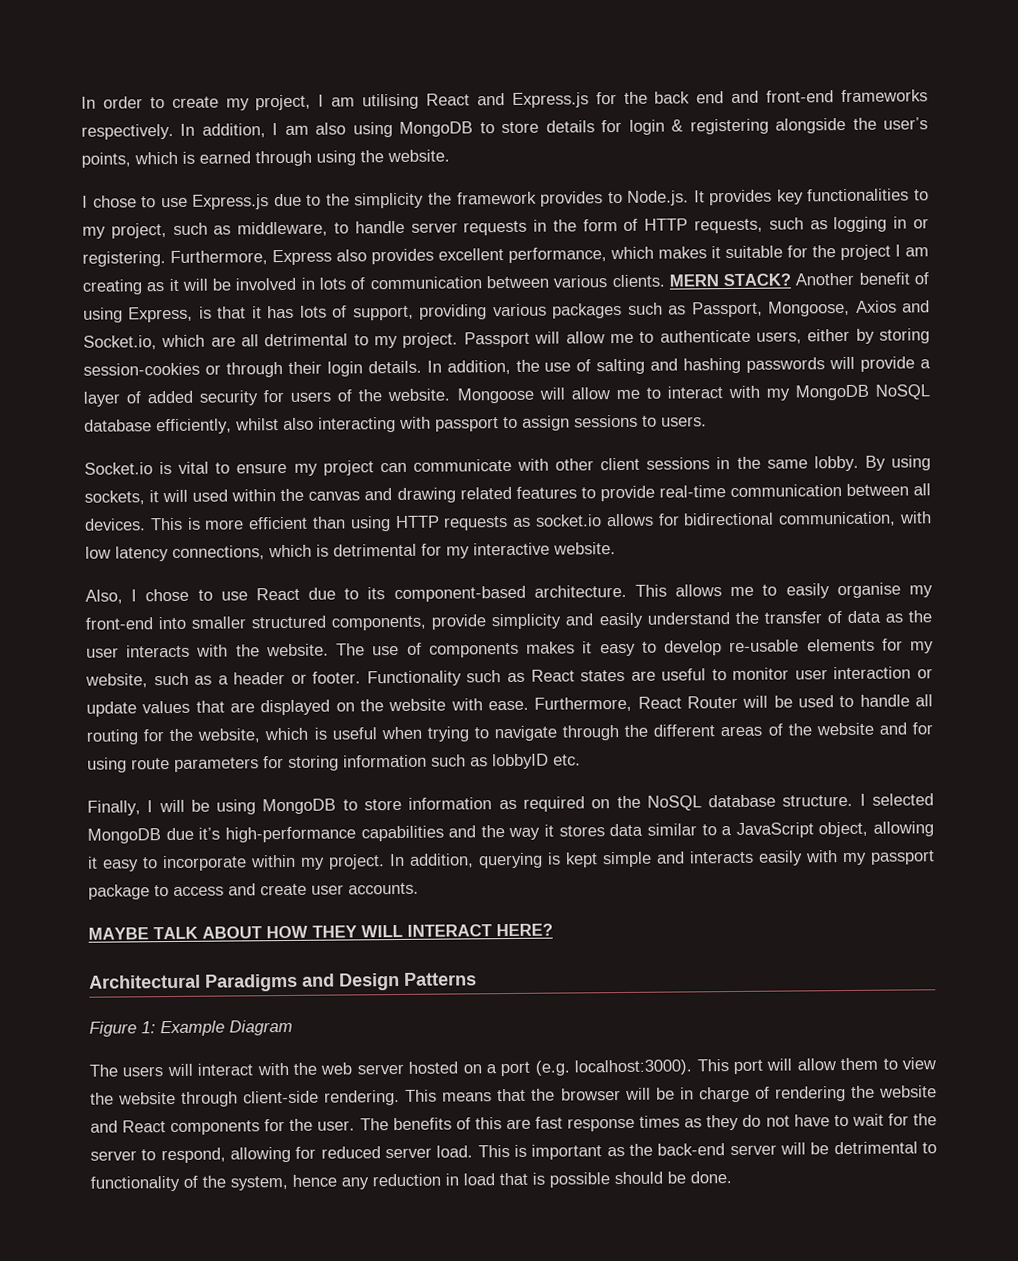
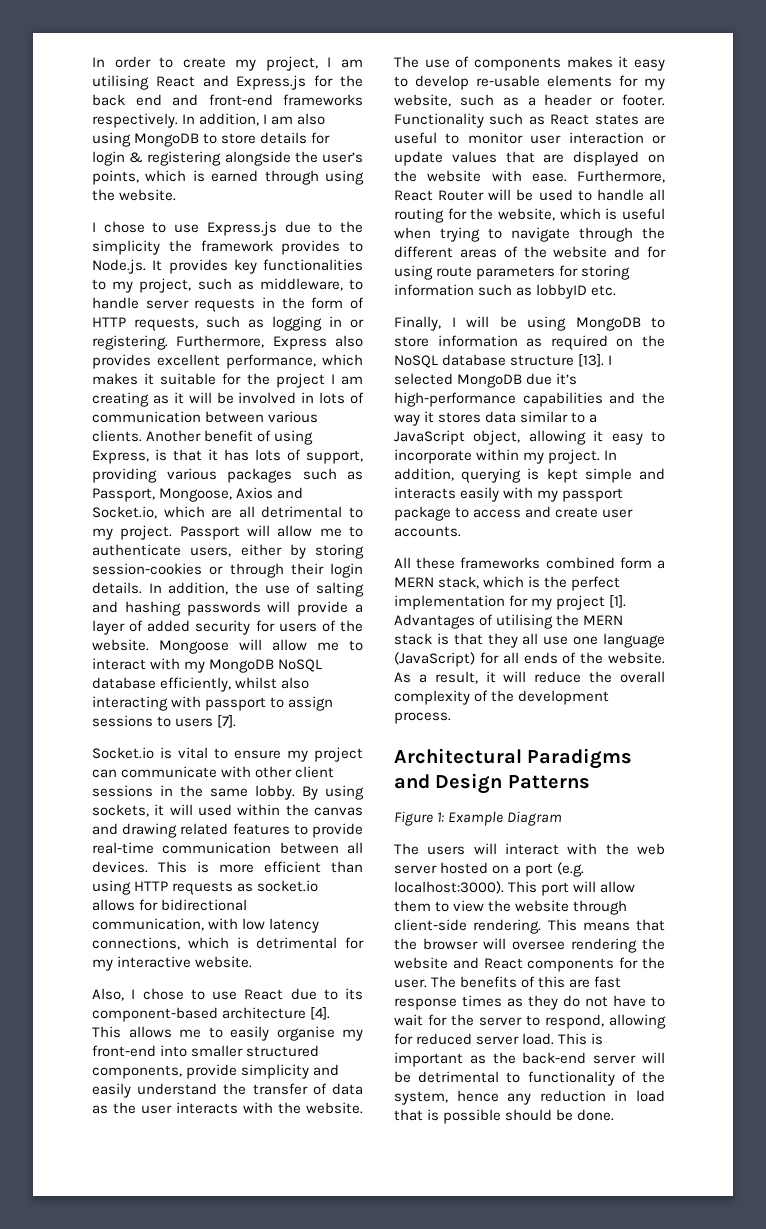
- MERN STACK?
- Mongoose will allow me to interact with my MongoDB NoSQL database efficiently, whilst also interacting with passport to assign sessions to users.
+ Mongoose will allow me to interact with my MongoDB NoSQL database efficiently, whilst also interacting with passport to assign sessions to users [7].
- Also, I chose to use React due to its component-based architecture.
+ Also, I chose to use React due to its component-based architecture [4].
- Finally, I will be using MongoDB to store information as required on the NoSQL database structure.
+ Finally, I will be using MongoDB to store information as required on the NoSQL database structure [13].
- MAYBE TALK ABOUT HOW THEY WILL INTERACT HERE?
+ All these frameworks combined form a MERN stack, which is the perfect implementation for my project [1]. Advantages of utilising the MERN stack is that they all use one language (JavaScript) for all ends of the website. As a result, it will reduce the overall complexity of the development process.
- This means that the browser will be in charge of rendering the website and React components for the user.
+ This means that the browser will oversee rendering the website and React components for the user.

